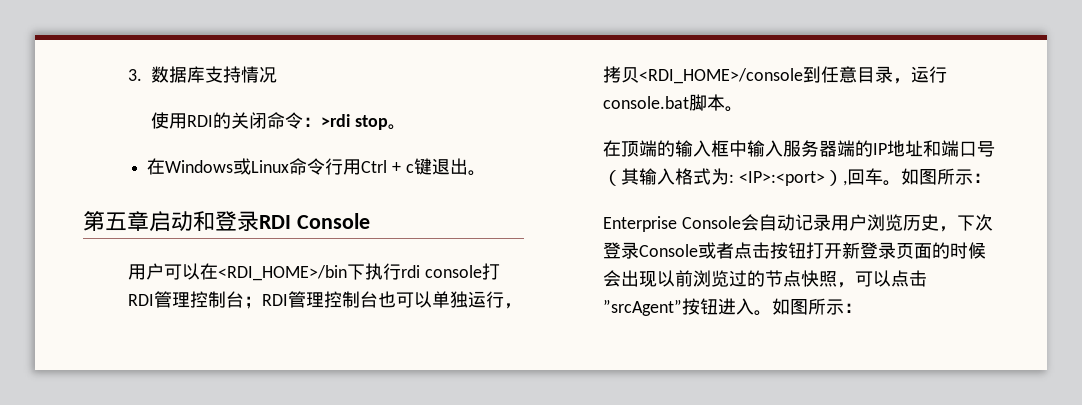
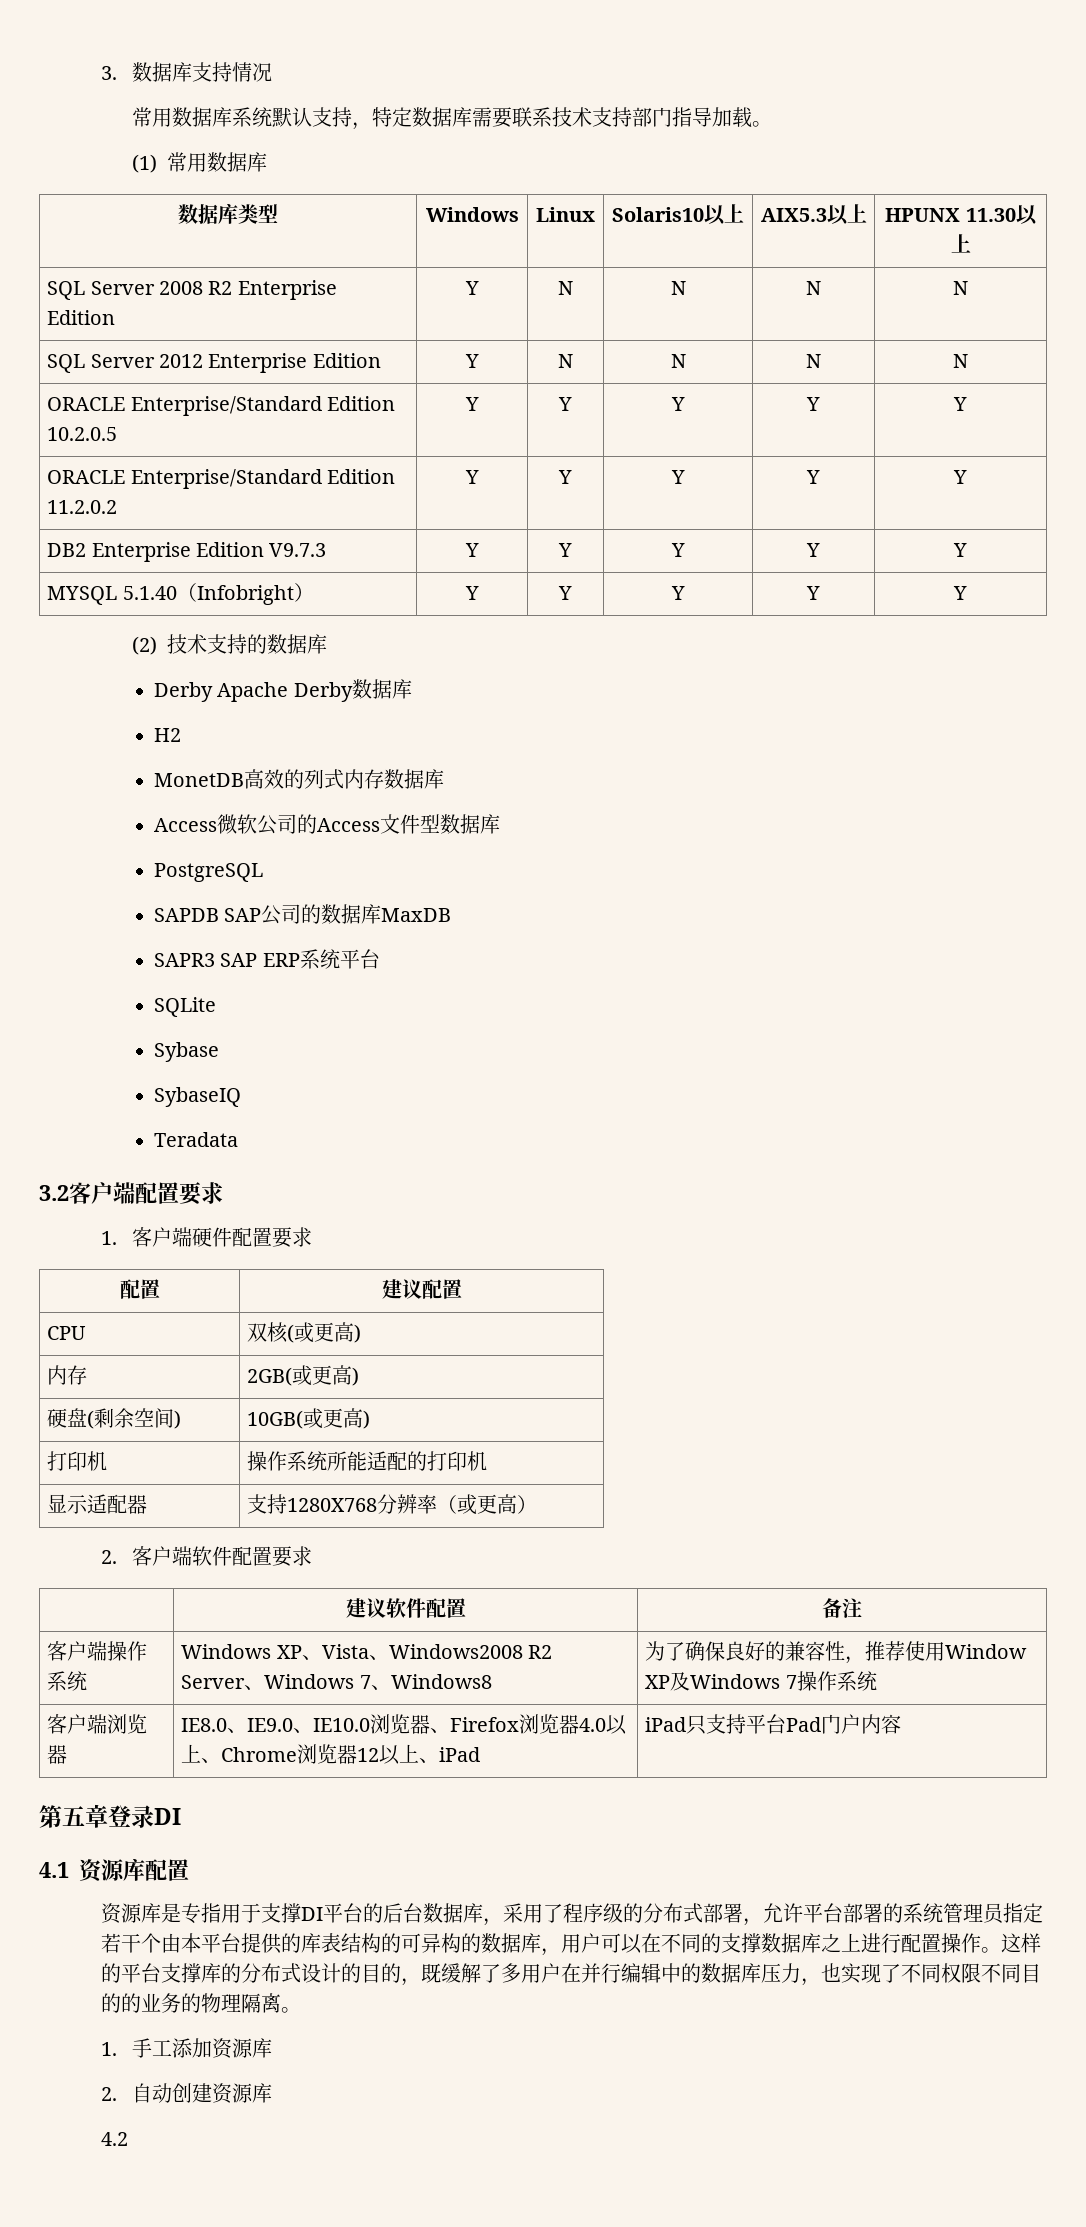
- 使用RDI的关闭命令：>rdi stop。
- 在Windows或Linux命令行用Ctrl + c键退出。
- 第五章启动和登录RDI Console
- 用户可以在<RDI_HOME>/bin下执行rdi console打RDI管理控制台；RDI管理控制台也可以单独运行，拷贝<RDI_HOME>/console到任意目录，运行console.bat脚本。
- 在顶端的输入框中输入服务器端的IP地址和端口号（其输入格式为: <IP>:<port>）,回车。如图所示：
- Enterprise Console会自动记录用户浏览历史，下次登录Console或者点击按钮打开新登录页面的时候会出现以前浏览过的节点快照，可以点击”srcAgent”按钮进入。如图所示：
+ 常用数据库系统默认支持，特定数据库需要联系技术支持部门指导加载。
+ (1)常用数据库
+ 数据库类型 | Windows | Linux | Solaris10以上 | AIX5.3以上 | HPUNX 11.30以上
+ SQL Server 2008 R2 Enterprise Edition | Y | N | N | N | N
+ SQL Server 2012 Enterprise Edition | Y | N | N | N | N
+ ORACLE Enterprise/Standard Edition 10.2.0.5 | Y | Y | Y | Y | Y
+ ORACLE Enterprise/Standard Edition 11.2.0.2 | Y | Y | Y | Y | Y
+ DB2 Enterprise Edition V9.7.3 | Y | Y | Y | Y | Y
+ MYSQL 5.1.40（Infobright） | Y | Y | Y | Y | Y
+ (2)技术支持的数据库
+ Derby Apache Derby数据库
+ H2
+ MonetDB高效的列式内存数据库
+ Access微软公司的Access文件型数据库
+ PostgreSQL
+ SAPDB SAP公司的数据库MaxDB
+ SAPR3 SAP ERP系统平台
+ SQLite
+ Sybase
+ SybaseIQ
+ Teradata
+ 3.2客户端配置要求
+ 1.客户端硬件配置要求
+ 配置 | 建议配置
+ CPU | 双核(或更高)
+ 内存 | 2GB(或更高)
+ 硬盘(剩余空间) | 10GB(或更高)
+ 打印机 | 操作系统所能适配的打印机
+ 显示适配器 | 支持1280X768分辨率（或更高）
+ 2.客户端软件配置要求
+ | 建议软件配置 | 备注
+ 客户端操作系统 | Windows XP、Vista、Windows2008 R2 Server、Windows 7、Windows8 | 为了确保良好的兼容性，推荐使用Window XP及Windows 7操作系统
+ 客户端浏览器 | IE8.0、IE9.0、IE10.0浏览器、Firefox浏览器4.0以上、Chrome浏览器12以上、iPad | iPad只支持平台Pad门户内容
+ 第五章登录DI
+ 4.1资源库配置
+ 资源库是专指用于支撑DI平台的后台数据库，采用了程序级的分布式部署，允许平台部署的系统管理员指定若干个由本平台提供的库表结构的可异构的数据库，用户可以在不同的支撑数据库之上进行配置操作。这样的平台支撑库的分布式设计的目的，既缓解了多用户在并行编辑中的数据库压力，也实现了不同权限不同目的的业务的物理隔离。
+ 1.手工添加资源库
+ 2.自动创建资源库
+ 4.2

